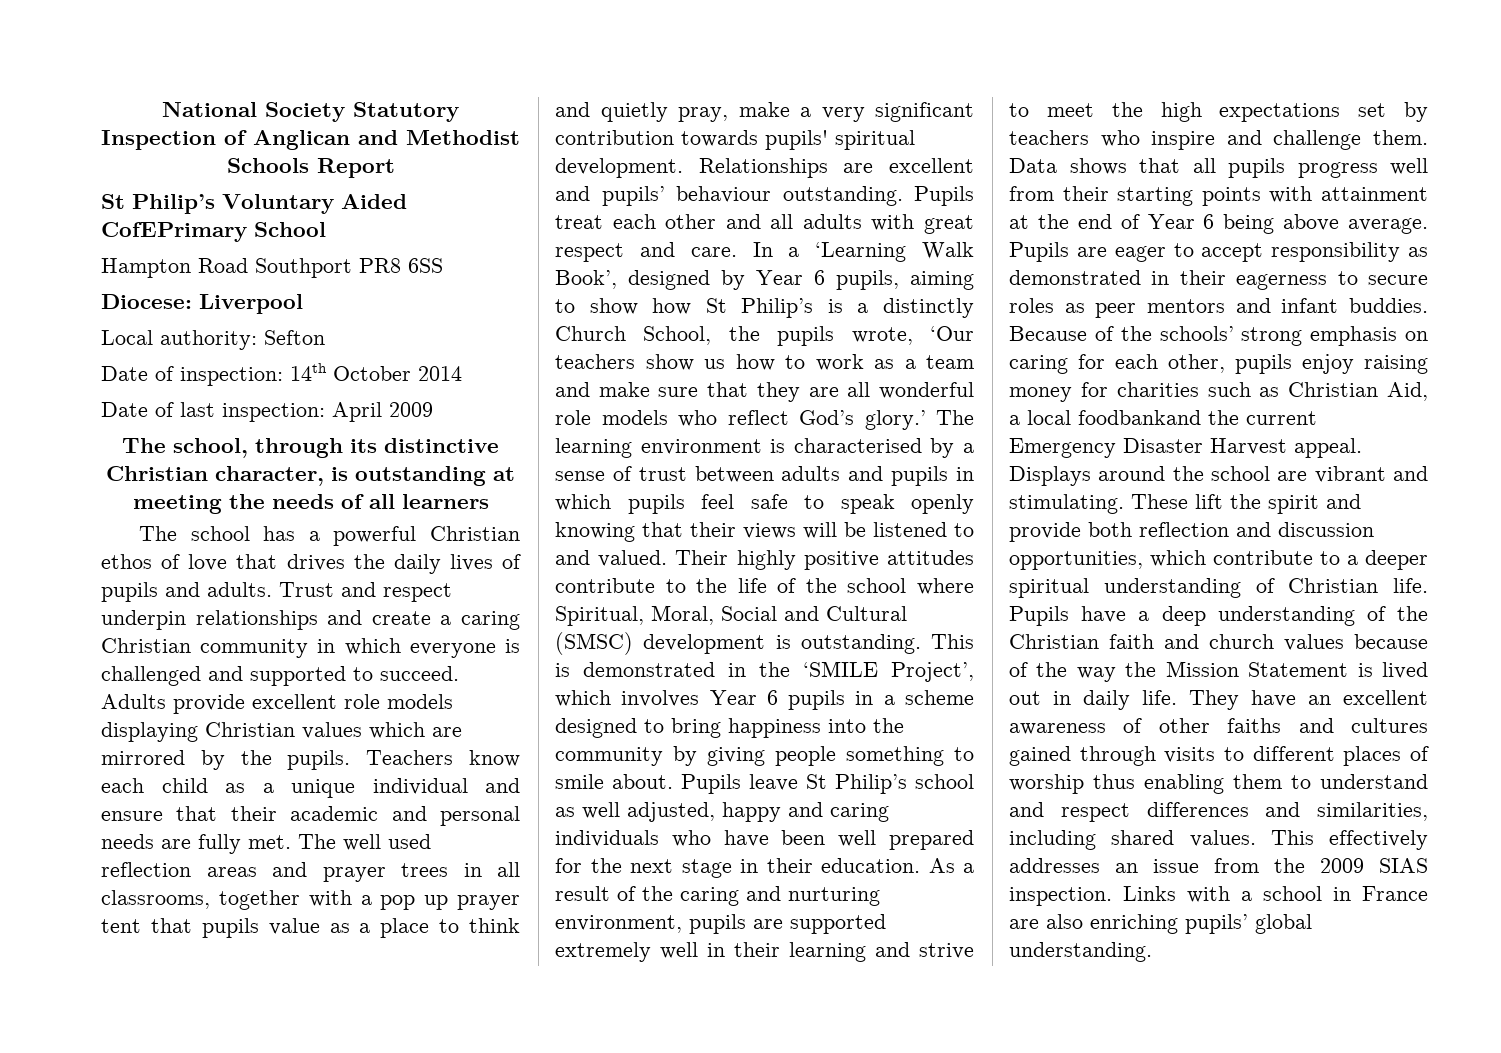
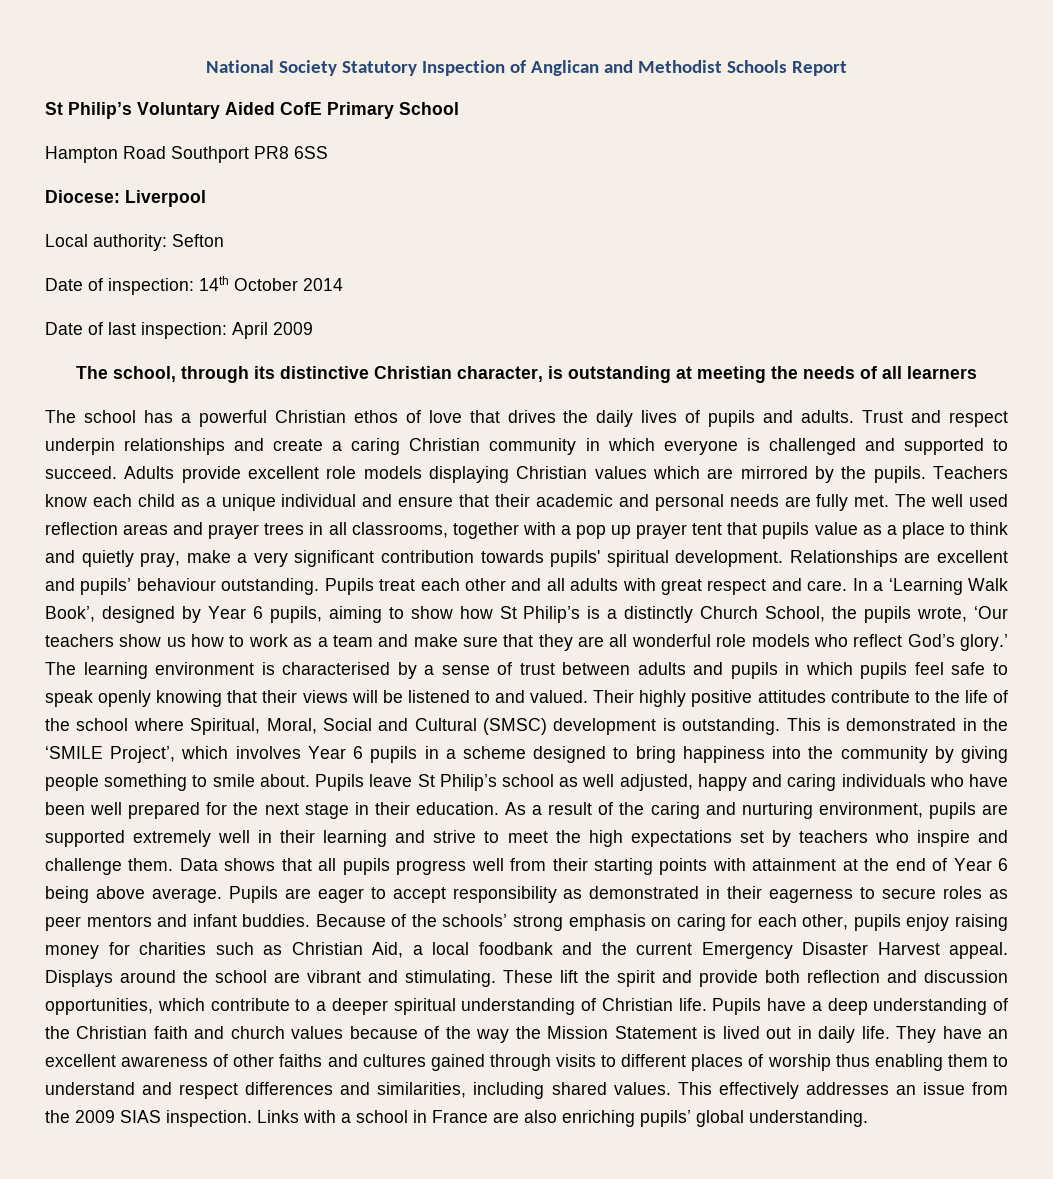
- St Philip’s Voluntary Aided CofEPrimary School
+ St Philip’s Voluntary Aided CofE Primary School
- Because of the schools’ strong emphasis on caring for each other, pupils enjoy raising money for charities such as Christian Aid, a local foodbankand the current Emergency Disaster Harvest appeal.
+ Because of the schools’ strong emphasis on caring for each other, pupils enjoy raising money for charities such as Christian Aid, a local foodbank and the current Emergency Disaster Harvest appeal.

